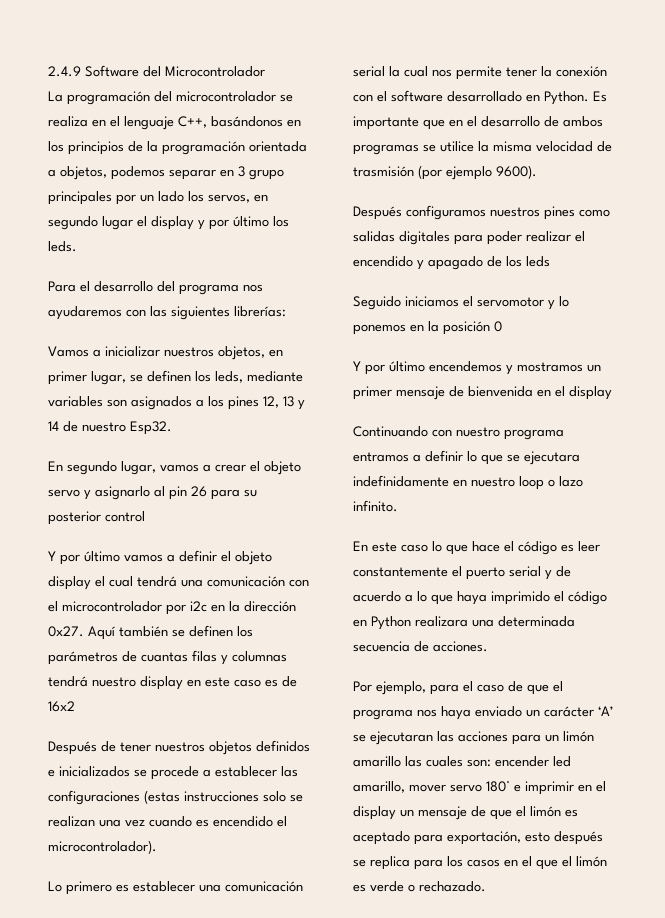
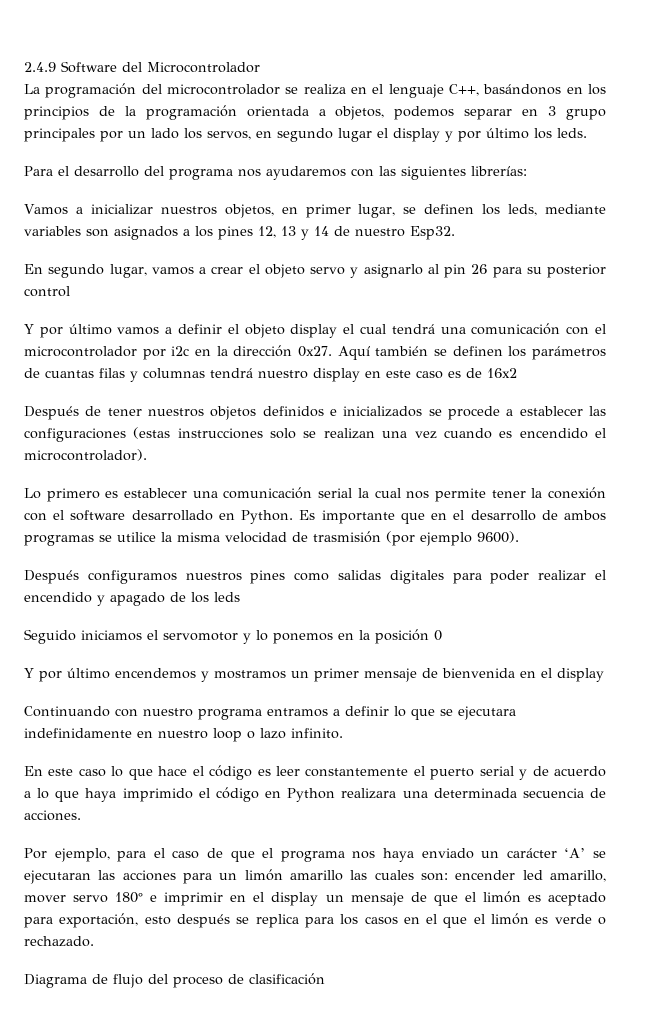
+ Diagrama de flujo del proceso de clasificación

